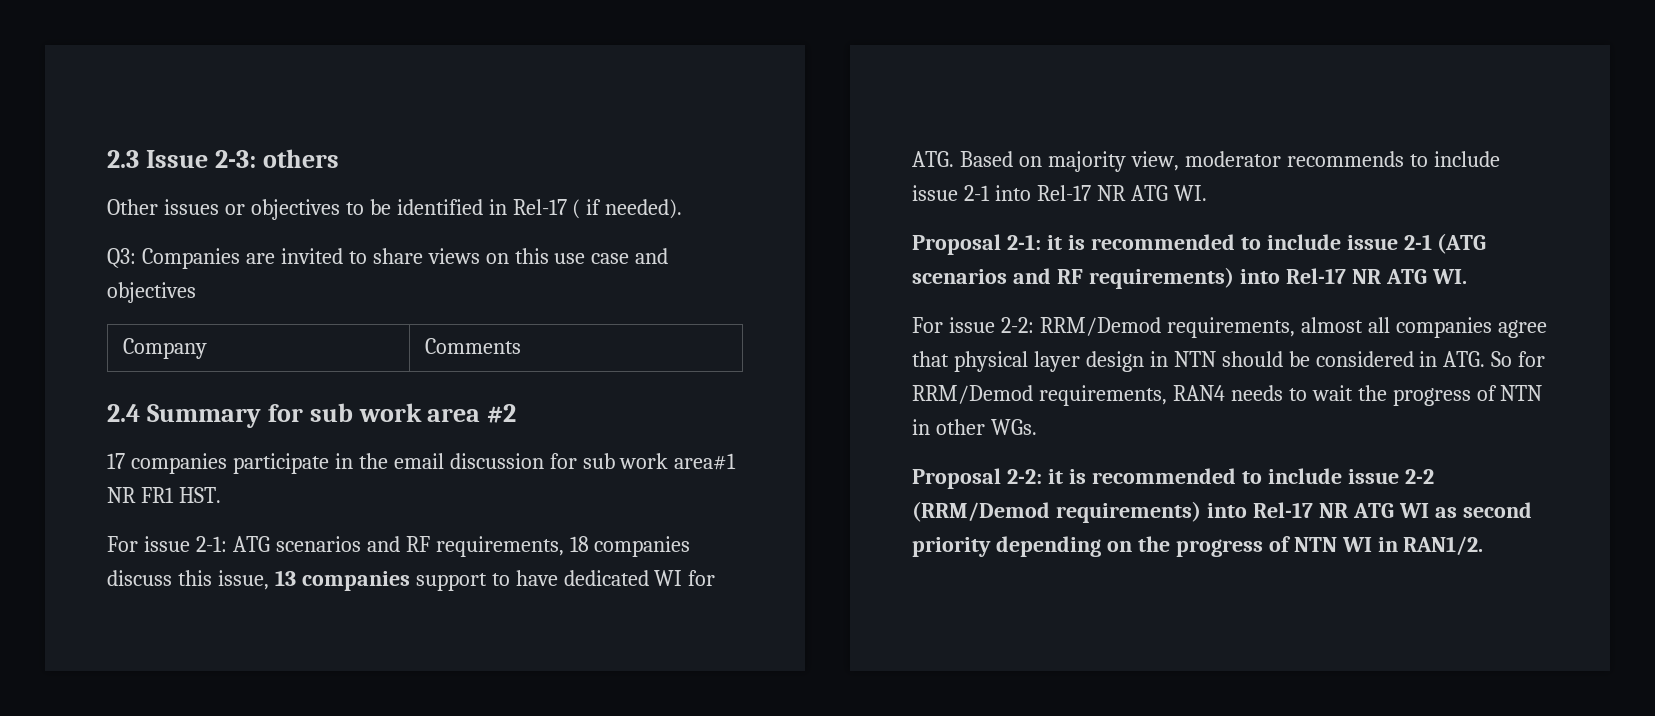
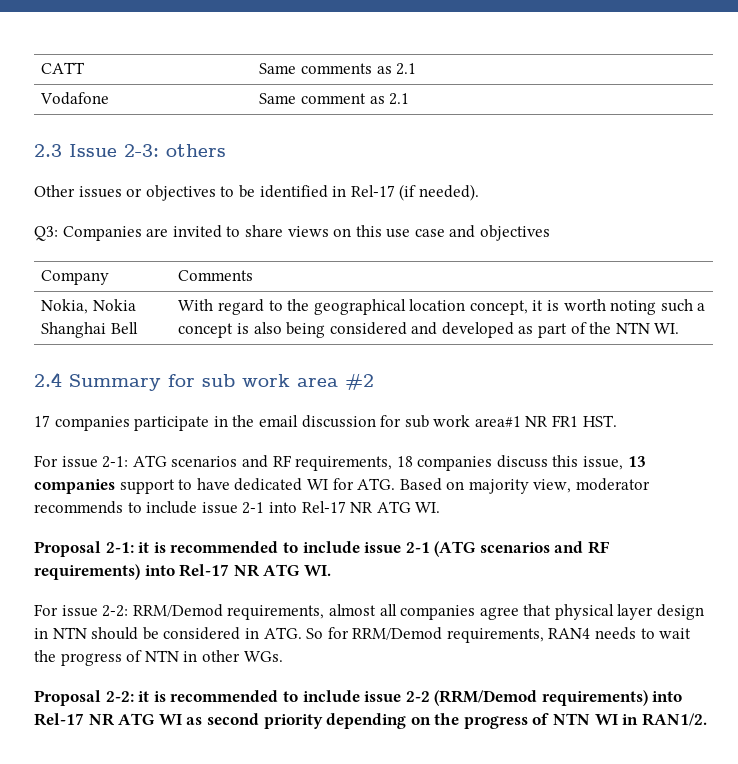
+ CATT | Same comments as 2.1
+ Vodafone | Same comment as 2.1
- Other issues or objectives to be identified in Rel-17 ( if needed).
+ Other issues or objectives to be identified in Rel-17 (if needed).
+ Nokia, Nokia Shanghai Bell | With regard to the geographical location concept, it is worth noting such a concept is also being considered and developed as part of the NTN WI.

